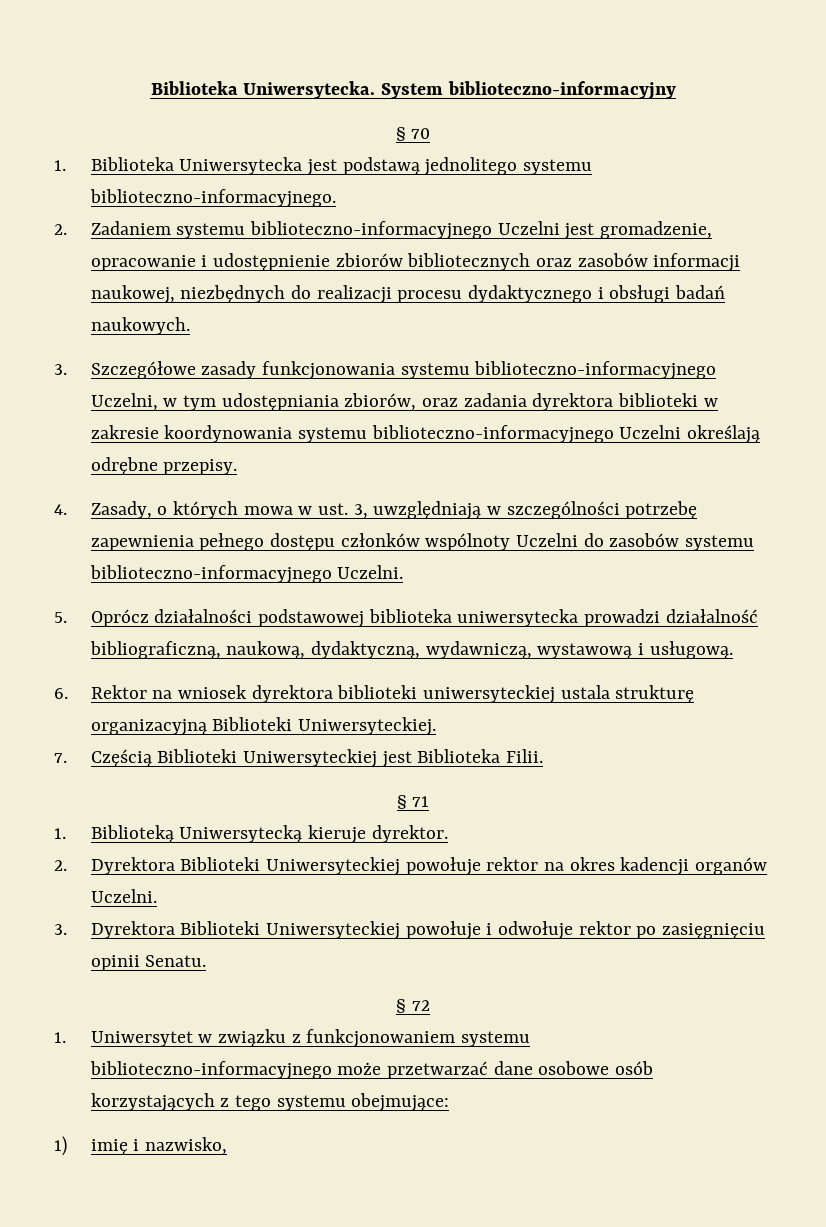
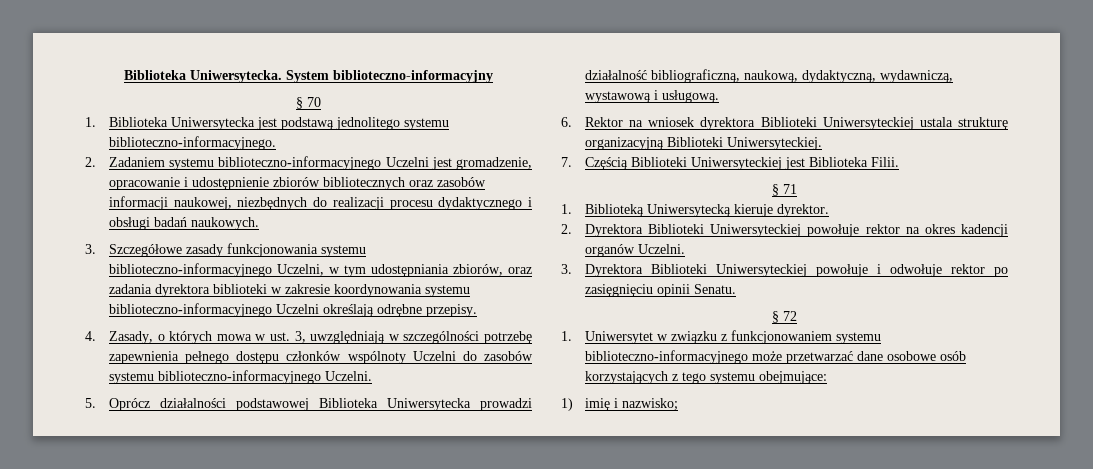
- 5. Oprócz działalności podstawowej biblioteka uniwersytecka prowadzi działalność bibliograficzną, naukową, dydaktyczną, wydawniczą, wystawową i usługową.
+ 5. Oprócz działalności podstawowej Biblioteka Uniwersytecka prowadzi działalność bibliograficzną, naukową, dydaktyczną, wydawniczą, wystawową i usługową.
- 6. Rektor na wniosek dyrektora biblioteki uniwersyteckiej ustala strukturę organizacyjną Biblioteki Uniwersyteckiej.
+ 6. Rektor na wniosek dyrektora Biblioteki Uniwersyteckiej ustala strukturę organizacyjną Biblioteki Uniwersyteckiej.
- 1) imię i nazwisko,
+ 1) imię i nazwisko;

